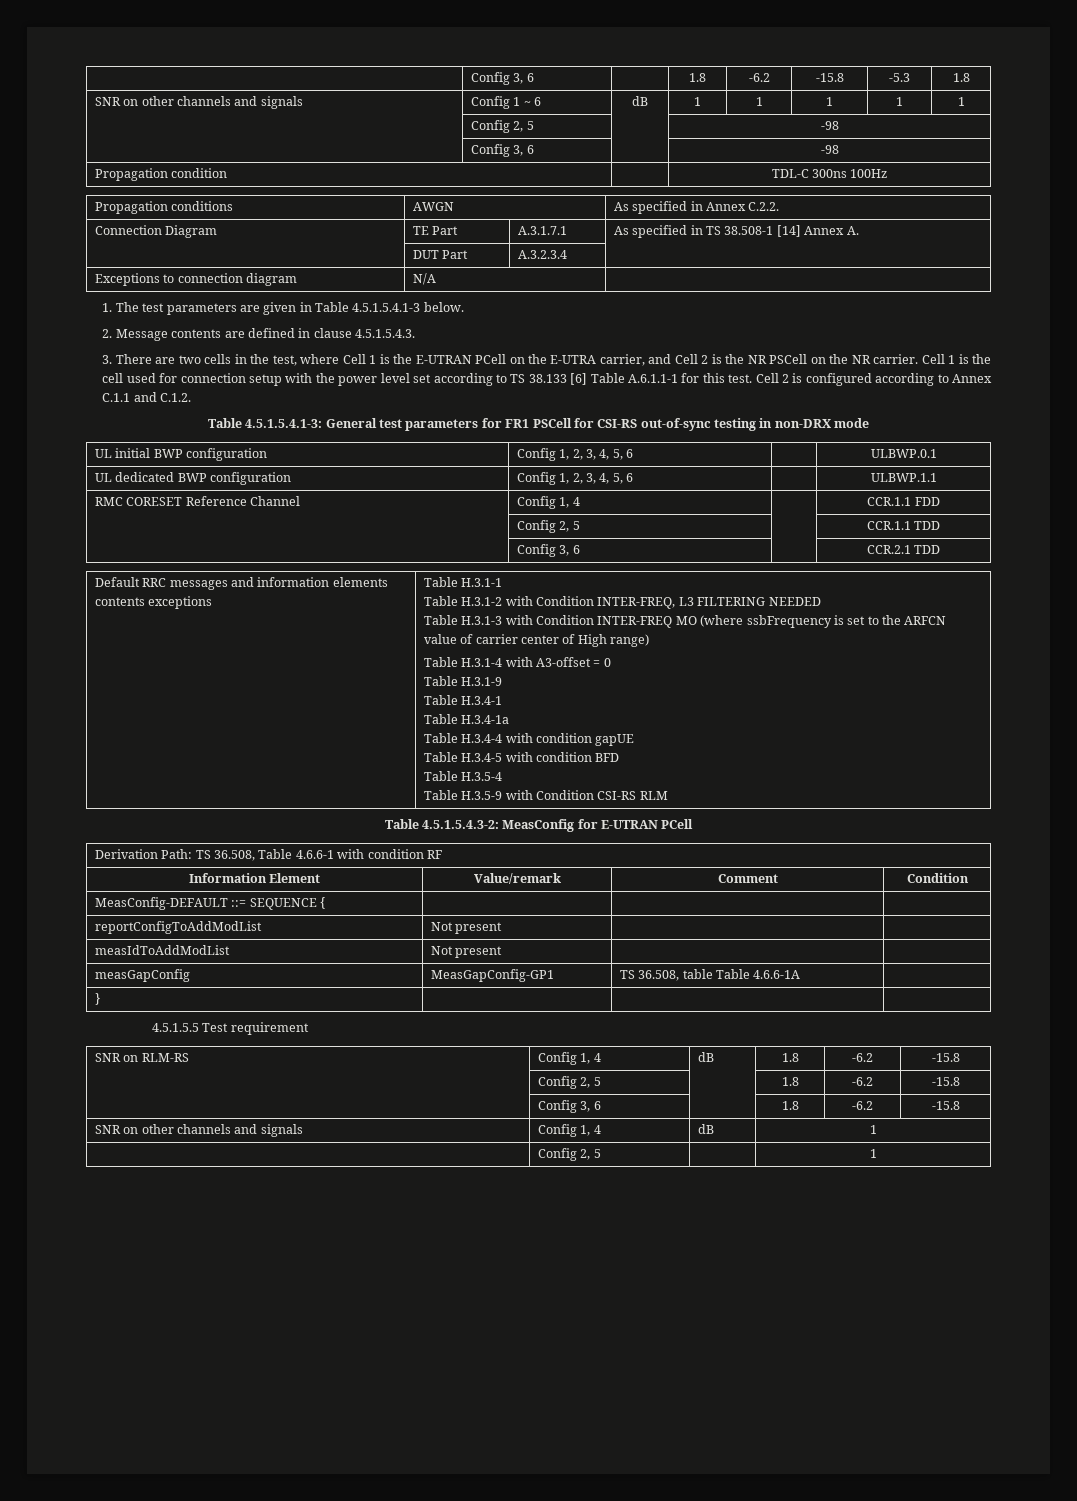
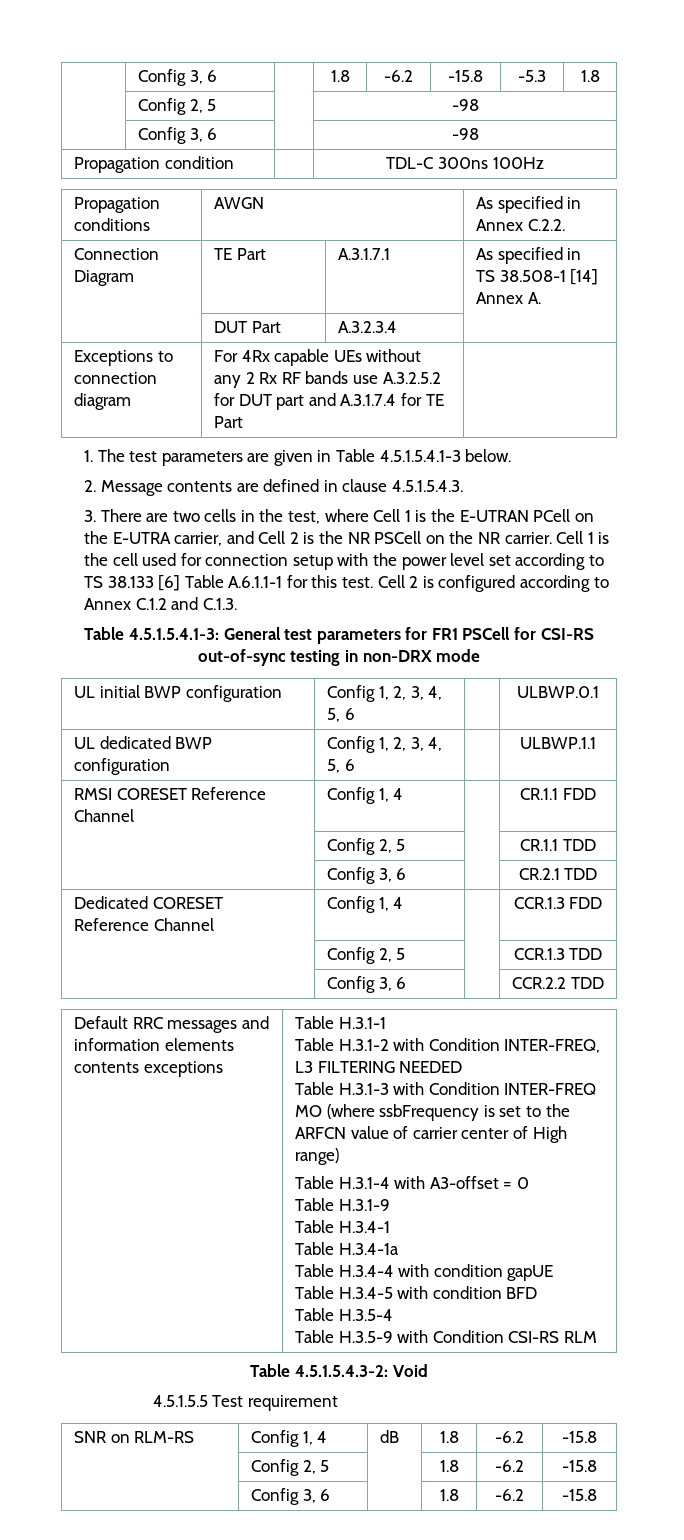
- SNR on other channels and signals | Config 1 ~ 6 | dB | 1 | 1 | 1 | 1 | 1
- Exceptions to connection diagram | N/A |
+ Exceptions to connection diagram | For 4Rx capable UEs without any 2 Rx RF bands use A.3.2.5.2 for DUT part and A.3.1.7.4 for TE Part |
- Cell 2 is configured according to Annex C.1.1 and C.1.2.
+ Cell 2 is configured according to Annex C.1.2 and C.1.3.
- RMC CORESET Reference Channel | Config 1, 4 | | CCR.1.1 FDD
- | Config 2, 5 | | CCR.1.1 TDD
- | Config 3, 6 | | CCR.2.1 TDD
+ RMSI CORESET Reference Channel | Config 1, 4 | | CR.1.1 FDD
+ | Config 2, 5 | | CR.1.1 TDD
+ | Config 3, 6 | | CR.2.1 TDD
+ Dedicated CORESET Reference Channel | Config 1, 4 | | CCR.1.3 FDD
+ | Config 2, 5 | | CCR.1.3 TDD
+ | Config 3, 6 | | CCR.2.2 TDD
- Table 4.5.1.5.4.3-2: MeasConfig for E-UTRAN PCell
- Derivation Path: TS 36.508, Table 4.6.6-1 with condition RF
- Information Element | Value/remark | Comment | Condition
- MeasConfig-DEFAULT ::= SEQUENCE { | | |
- reportConfigToAddModList | Not present | |
- measIdToAddModList | Not present | |
- measGapConfig | MeasGapConfig-GP1 | TS 36.508, table Table 4.6.6-1A |
- } | | |
+ Table 4.5.1.5.4.3-2: Void
- SNR on other channels and signals | Config 1, 4 | dB | 1
- | Config 2, 5 | | 1

